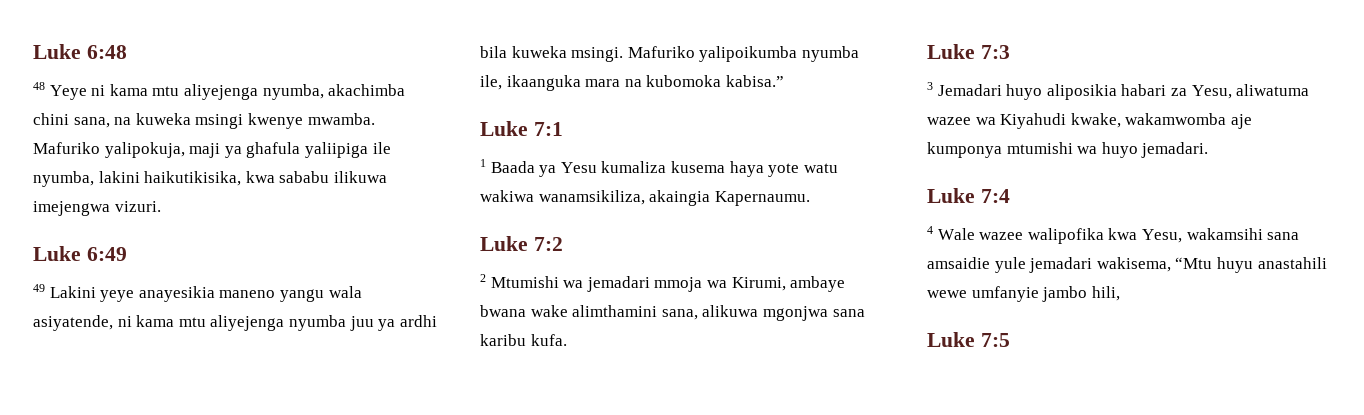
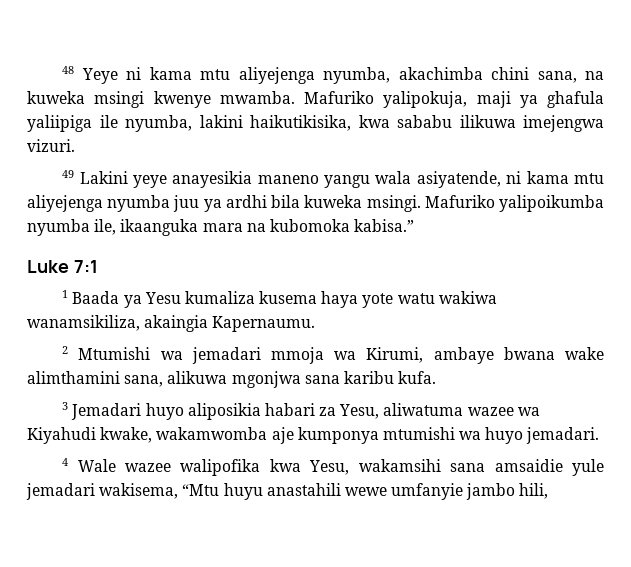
- Luke 6:48
- Luke 6:49
- Luke 7:2
- Luke 7:3
- Luke 7:4
- Luke 7:5

